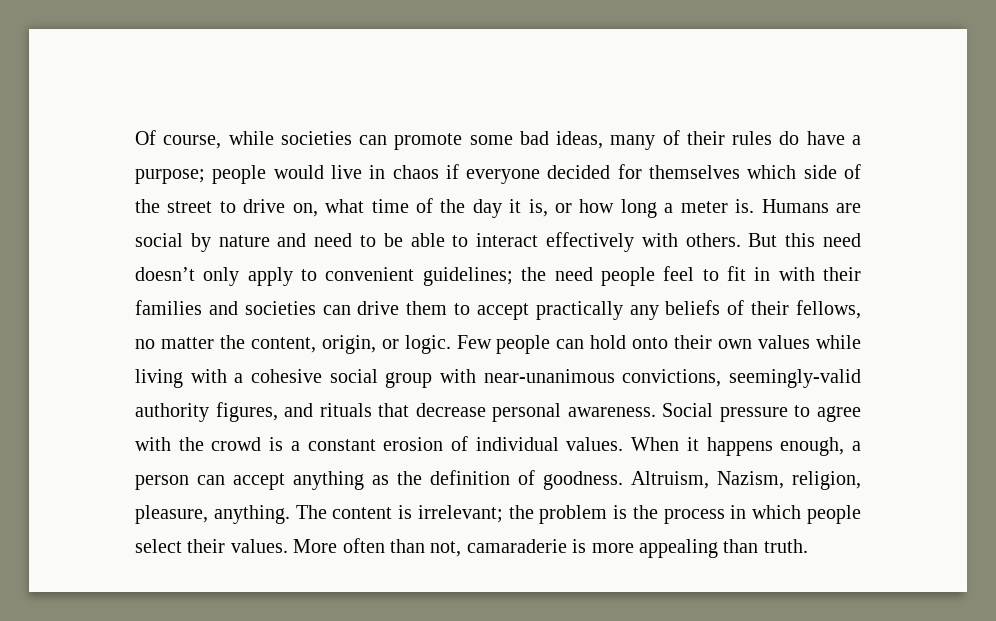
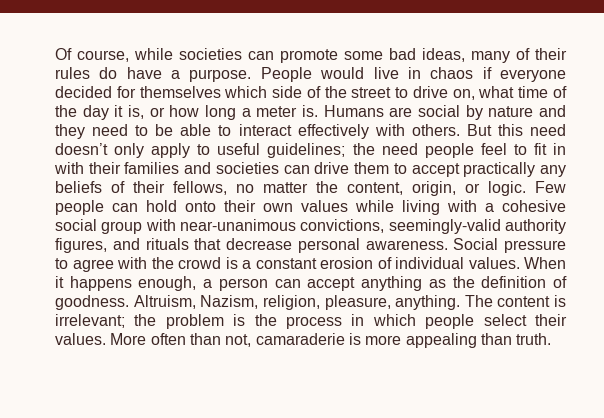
- Of course, while societies can promote some bad ideas, many of their rules do have a purpose; people would live in chaos if everyone decided for themselves which side of the street to drive on, what time of the day it is, or how long a meter is.
+ Of course, while societies can promote some bad ideas, many of their rules do have a purpose. People would live in chaos if everyone decided for themselves which side of the street to drive on, what time of the day it is, or how long a meter is.
- Humans are social by nature and need to be able to interact effectively with others.
+ Humans are social by nature and they need to be able to interact effectively with others.
- But this need doesn’t only apply to convenient guidelines; the need people feel to fit in with their families and societies can drive them to accept practically any beliefs of their fellows, no matter the content, origin, or logic.
+ But this need doesn’t only apply to useful guidelines; the need people feel to fit in with their families and societies can drive them to accept practically any beliefs of their fellows, no matter the content, origin, or logic.

